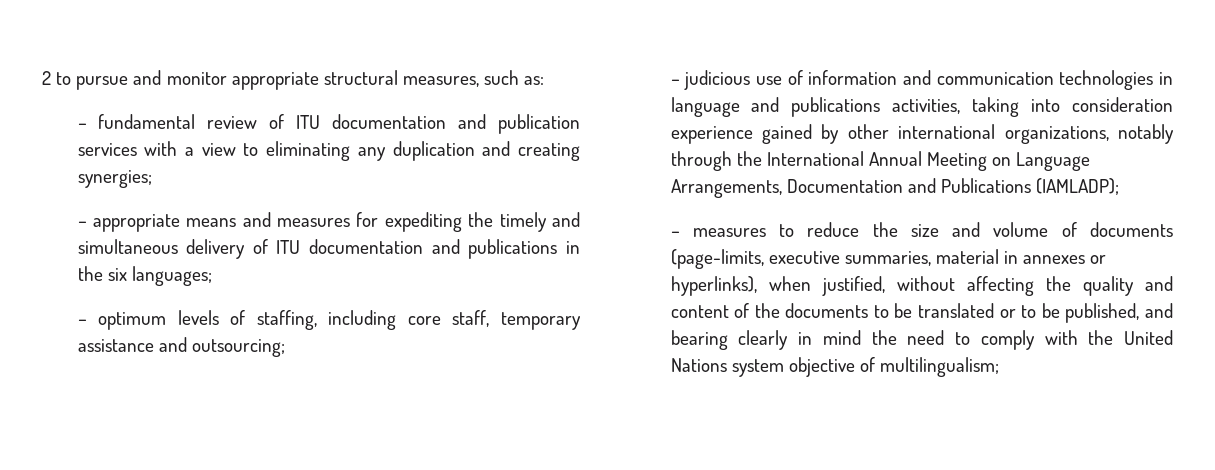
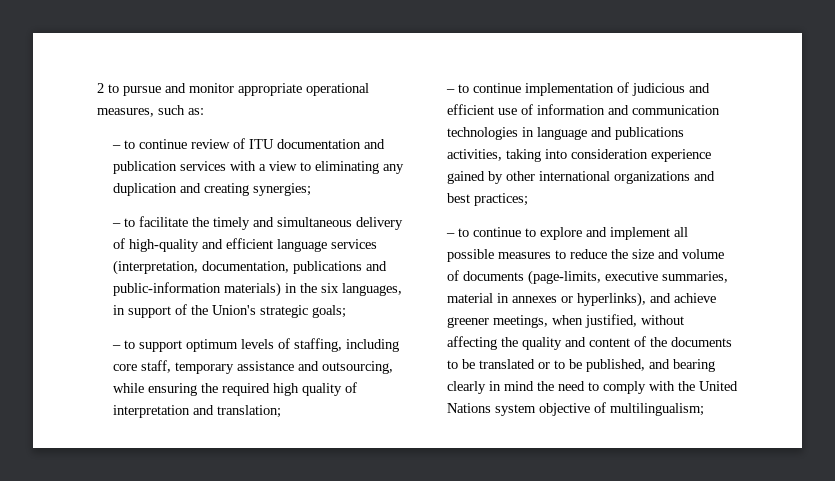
- 2 to pursue and monitor appropriate structural measures, such as:
+ 2 to pursue and monitor appropriate operational measures, such as:
- – fundamental review of ITU documentation and publication services with a view to eliminating any duplication and creating synergies;
+ – to continue review of ITU documentation and publication services with a view to eliminating any duplication and creating synergies;
- – appropriate means and measures for expediting the timely and simultaneous delivery of ITU documentation and publications in the six languages;
- – optimum levels of staffing, including core staff, temporary assistance and outsourcing;
- – judicious use of information and communication technologies in language and publications activities, taking into consideration experience gained by other international organizations, notably through the International Annual Meeting on Language Arrangements, Documentation and Publications (IAMLADP);
- – measures to reduce the size and volume of documents (page-limits, executive summaries, material in annexes or hyperlinks), when justified, without affecting the quality and content of the documents to be translated or to be published, and bearing clearly in mind the need to comply with the United Nations system objective of multilingualism;
+ – to facilitate the timely and simultaneous delivery of high-quality and efficient language services (interpretation, documentation, publications and public-information materials) in the six languages, in support of the Union's strategic goals;
+ – to support optimum levels of staffing, including core staff, temporary assistance and outsourcing, while ensuring the required high quality of interpretation and translation;
+ – to continue implementation of judicious and efficient use of information and communication technologies in language and publications activities, taking into consideration experience gained by other international organizations and best practices;
+ – to continue to explore and implement all possible measures to reduce the size and volume of documents (page-limits, executive summaries, material in annexes or hyperlinks), and achieve greener meetings, when justified, without affecting the quality and content of the documents to be translated or to be published, and bearing clearly in mind the need to comply with the United Nations system objective of multilingualism;

